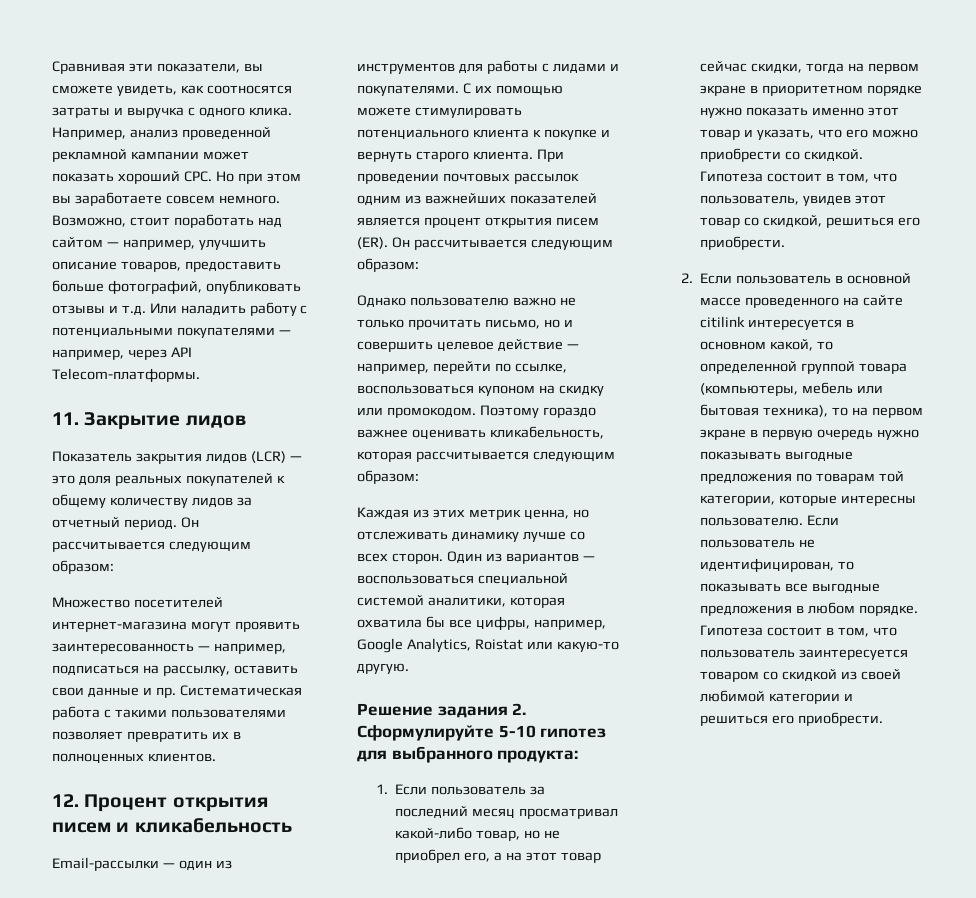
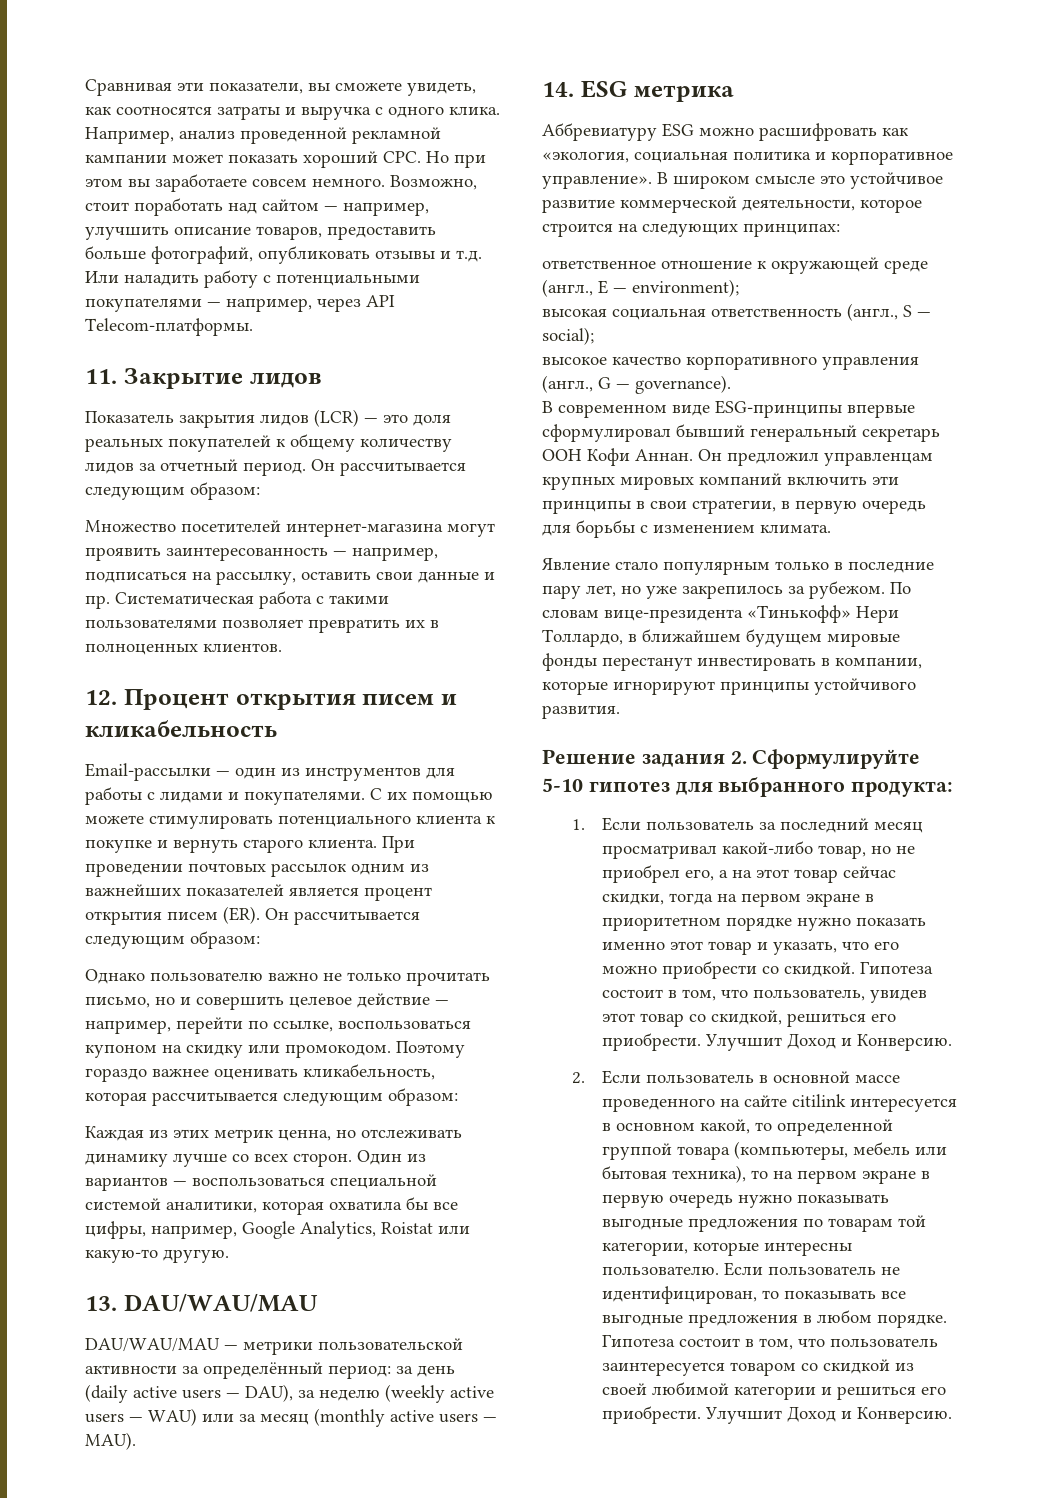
+ 13. DAU/WAU/MAU
+ DAU/WAU/MAU — метрики пользовательской активности за определённый период: за день (daily active users — DAU), за неделю (weekly active users — WAU) или за месяц (monthly active users — MAU).
+ 14. ESG метрика
+ Аббревиатуру ESG можно расшифровать как «экология, социальная политика и корпоративное управление». В широком смысле это устойчивое развитие коммерческой деятельности, которое строится на следующих принципах:
+ ответственное отношение к окружающей среде (англ., E — environment);
+ высокая социальная ответственность (англ., S — social);
+ высокое качество корпоративного управления (англ., G — governance).
+ В современном виде ESG-принципы впервые сформулировал бывший генеральный секретарь ООН Кофи Аннан. Он предложил управленцам крупных мировых компаний включить эти принципы в свои стратегии, в первую очередь для борьбы с изменением климата.
+ Явление стало популярным только в последние пару лет, но уже закрепилось за рубежом. По словам вице-президента «Тинькофф» Нери Толлардо, в ближайшем будущем мировые фонды перестанут инвестировать в компании, которые игнорируют принципы устойчивого развития.
- Гипотеза состоит в том, что пользователь, увидев этот товар со скидкой, решиться его приобрести.
+ Гипотеза состоит в том, что пользователь, увидев этот товар со скидкой, решиться его приобрести. Улучшит Доход и Конверсию.
- Гипотеза состоит в том, что пользователь заинтересуется товаром со скидкой из своей любимой категории и решиться его приобрести.
+ Гипотеза состоит в том, что пользователь заинтересуется товаром со скидкой из своей любимой категории и решиться его приобрести. Улучшит Доход и Конверсию.

